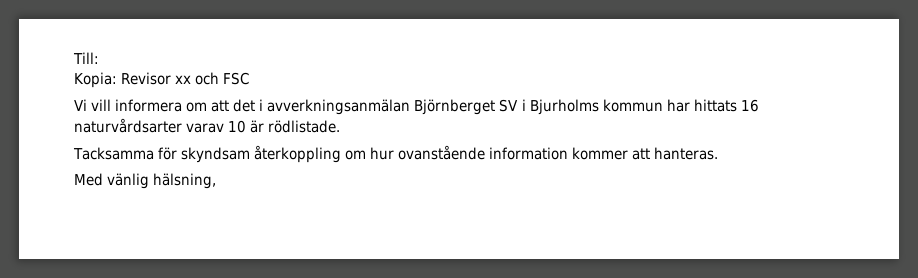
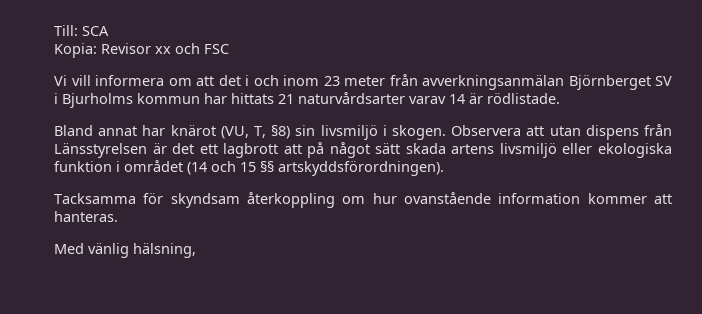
- Till:
+ Till: SCA
- Vi vill informera om att det i avverkningsanmälan Björnberget SV i Bjurholms kommun har hittats 16 naturvårdsarter varav 10 är rödlistade.
+ Vi vill informera om att det i och inom 23 meter från avverkningsanmälan Björnberget SV i Bjurholms kommun har hittats 21 naturvårdsarter varav 14 är rödlistade.
+ Bland annat har knärot (VU, T, §8) sin livsmiljö i skogen. Observera att utan dispens från Länsstyrelsen är det ett lagbrott att på något sätt skada artens livsmiljö eller ekologiska funktion i området (14 och 15 §§ artskyddsförordningen).

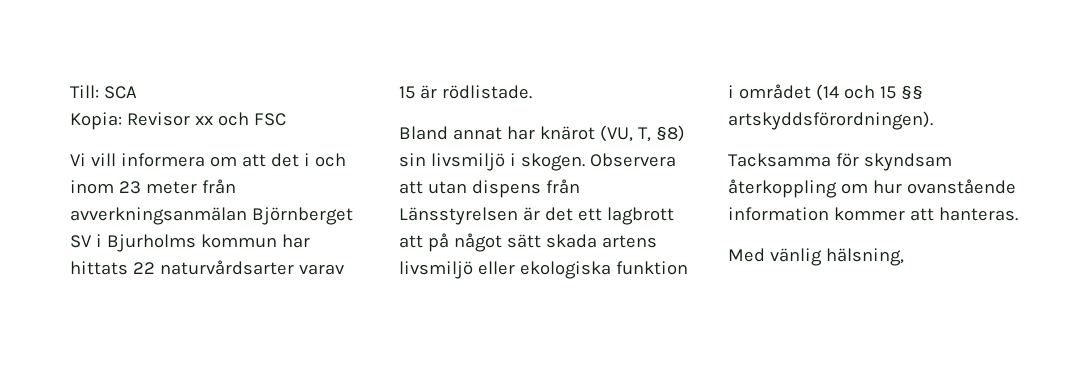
- Vi vill informera om att det i och inom 23 meter från avverkningsanmälan Björnberget SV i Bjurholms kommun har hittats 21 naturvårdsarter varav 14 är rödlistade.
+ Vi vill informera om att det i och inom 23 meter från avverkningsanmälan Björnberget SV i Bjurholms kommun har hittats 22 naturvårdsarter varav 15 är rödlistade.

